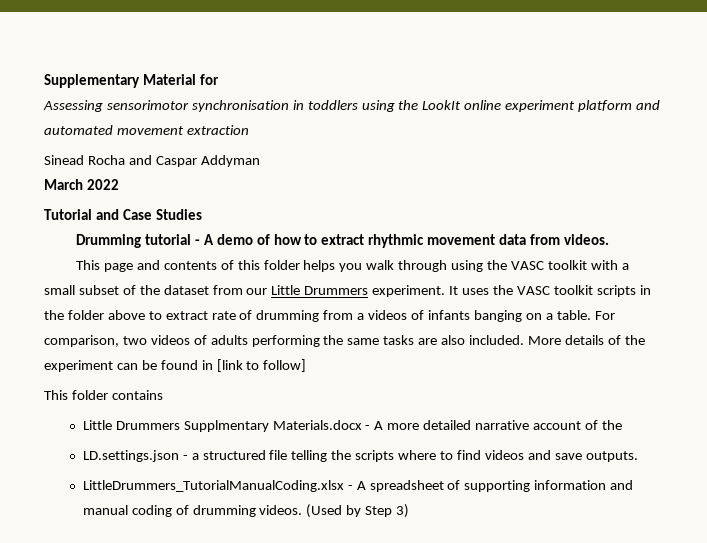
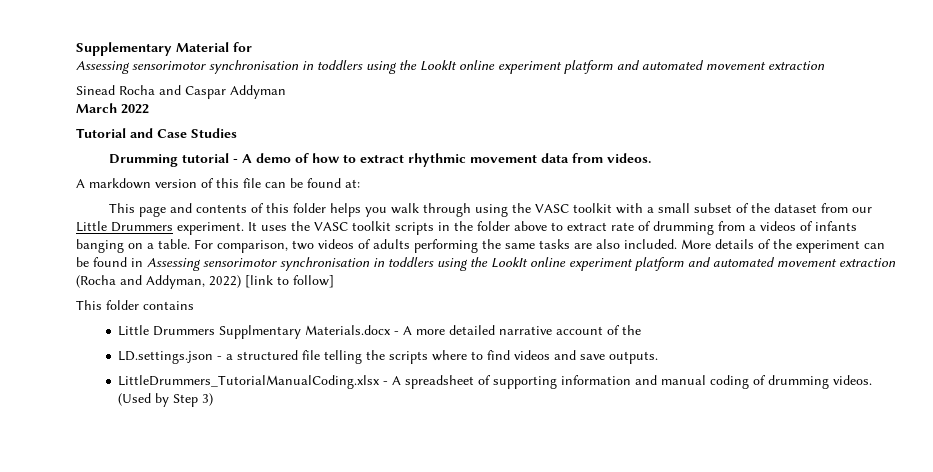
+ A markdown version of this file can be found at:
- More details of the experiment can be found in [link to follow]
+ More details of the experiment can be found in Assessing sensorimotor synchronisation in toddlers using the LookIt online experiment platform and automated movement extraction (Rocha and Addyman, 2022) [link to follow]

